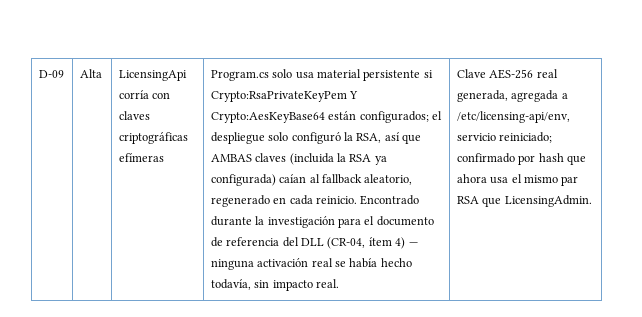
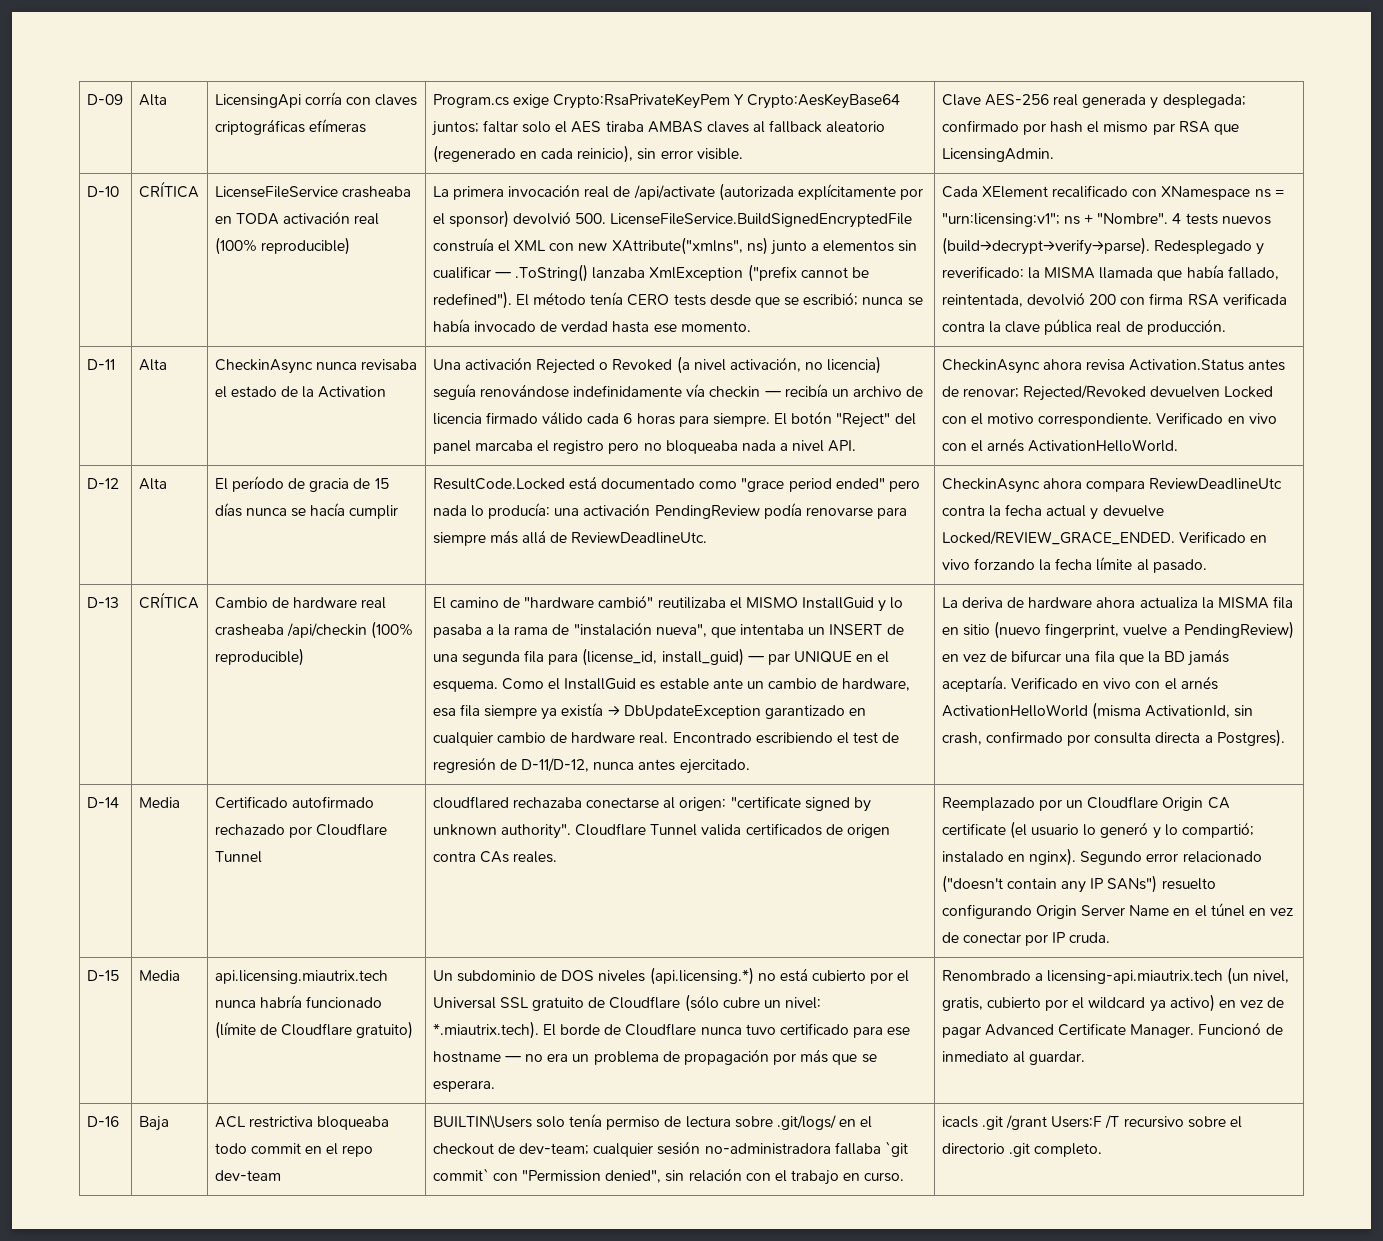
- Program.cs solo usa material persistente si Crypto:RsaPrivateKeyPem Y Crypto:AesKeyBase64 están configurados; el despliegue solo configuró la RSA, así que AMBAS claves (incluida la RSA ya configurada) caían al fallback aleatorio, regenerado en cada reinicio. Encontrado durante la investigación para el documento de referencia del DLL (CR-04, ítem 4) — ninguna activación real se había hecho todavía, sin impacto real. | Clave AES-256 real generada, agregada a /etc/licensing-api/env, servicio reiniciado; confirmado por hash que ahora usa el mismo par RSA que LicensingAdmin.
+ Program.cs exige Crypto:RsaPrivateKeyPem Y Crypto:AesKeyBase64 juntos; faltar solo el AES tiraba AMBAS claves al fallback aleatorio (regenerado en cada reinicio), sin error visible. | Clave AES-256 real generada y desplegada; confirmado por hash el mismo par RSA que LicensingAdmin.
+ D-10 | CRÍTICA | LicenseFileService crasheaba en TODA activación real (100% reproducible) | La primera invocación real de /api/activate (autorizada explícitamente por el sponsor) devolvió 500. LicenseFileService.BuildSignedEncryptedFile construía el XML con new XAttribute("xmlns", ns) junto a elementos sin cualificar — .ToString() lanzaba XmlException ("prefix cannot be redefined"). El método tenía CERO tests desde que se escribió; nunca se había invocado de verdad hasta ese momento. | Cada XElement recalificado con XNamespace ns = "urn:licensing:v1"; ns + "Nombre". 4 tests nuevos (build→decrypt→verify→parse). Redesplegado y reverificado: la MISMA llamada que había fallado, reintentada, devolvió 200 con firma RSA verificada contra la clave pública real de producción.
+ D-11 | Alta | CheckinAsync nunca revisaba el estado de la Activation | Una activación Rejected o Revoked (a nivel activación, no licencia) seguía renovándose indefinidamente vía checkin — recibía un archivo de licencia firmado válido cada 6 horas para siempre. El botón "Reject" del panel marcaba el registro pero no bloqueaba nada a nivel API. | CheckinAsync ahora revisa Activation.Status antes de renovar; Rejected/Revoked devuelven Locked con el motivo correspondiente. Verificado en vivo con el arnés ActivationHelloWorld.
+ D-12 | Alta | El período de gracia de 15 días nunca se hacía cumplir | ResultCode.Locked está documentado como "grace period ended" pero nada lo producía: una activación PendingReview podía renovarse para siempre más allá de ReviewDeadlineUtc. | CheckinAsync ahora compara ReviewDeadlineUtc contra la fecha actual y devuelve Locked/REVIEW_GRACE_ENDED. Verificado en vivo forzando la fecha límite al pasado.
+ D-13 | CRÍTICA | Cambio de hardware real crasheaba /api/checkin (100% reproducible) | El camino de "hardware cambió" reutilizaba el MISMO InstallGuid y lo pasaba a la rama de "instalación nueva", que intentaba un INSERT de una segunda fila para (license_id, install_guid) — par UNIQUE en el esquema. Como el InstallGuid es estable ante un cambio de hardware, esa fila siempre ya existía → DbUpdateException garantizado en cualquier cambio de hardware real. Encontrado escribiendo el test de regresión de D-11/D-12, nunca antes ejercitado. | La deriva de hardware ahora actualiza la MISMA fila en sitio (nuevo fingerprint, vuelve a PendingReview) en vez de bifurcar una fila que la BD jamás aceptaría. Verificado en vivo con el arnés ActivationHelloWorld (misma ActivationId, sin crash, confirmado por consulta directa a Postgres).
+ D-14 | Media | Certificado autofirmado rechazado por Cloudflare Tunnel | cloudflared rechazaba conectarse al origen: "certificate signed by unknown authority". Cloudflare Tunnel valida certificados de origen contra CAs reales. | Reemplazado por un Cloudflare Origin CA certificate (el usuario lo generó y lo compartió; instalado en nginx). Segundo error relacionado ("doesn't contain any IP SANs") resuelto configurando Origin Server Name en el túnel en vez de conectar por IP cruda.
+ D-15 | Media | api.licensing.miautrix.tech nunca habría funcionado (límite de Cloudflare gratuito) | Un subdominio de DOS niveles (api.licensing.*) no está cubierto por el Universal SSL gratuito de Cloudflare (sólo cubre un nivel: *.miautrix.tech). El borde de Cloudflare nunca tuvo certificado para ese hostname — no era un problema de propagación por más que se esperara. | Renombrado a licensing-api.miautrix.tech (un nivel, gratis, cubierto por el wildcard ya activo) en vez de pagar Advanced Certificate Manager. Funcionó de inmediato al guardar.
+ D-16 | Baja | ACL restrictiva bloqueaba todo commit en el repo dev-team | BUILTIN\Users solo tenía permiso de lectura sobre .git/logs/ en el checkout de dev-team; cualquier sesión no-administradora fallaba `git commit` con "Permission denied", sin relación con el trabajo en curso. | icacls .git /grant Users:F /T recursivo sobre el directorio .git completo.

